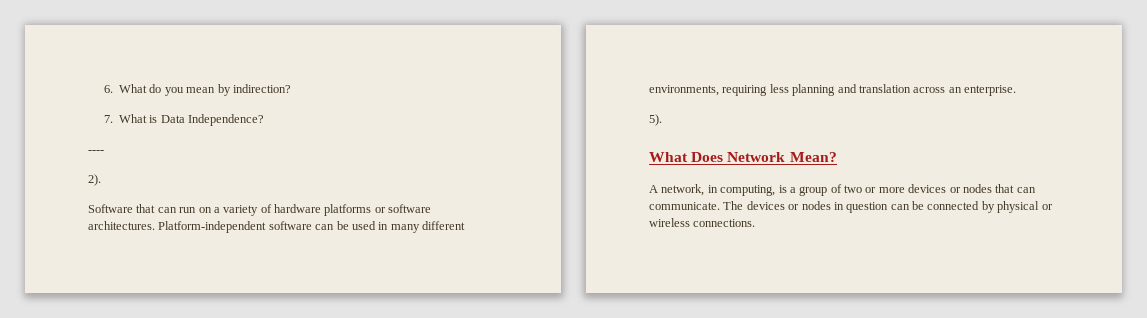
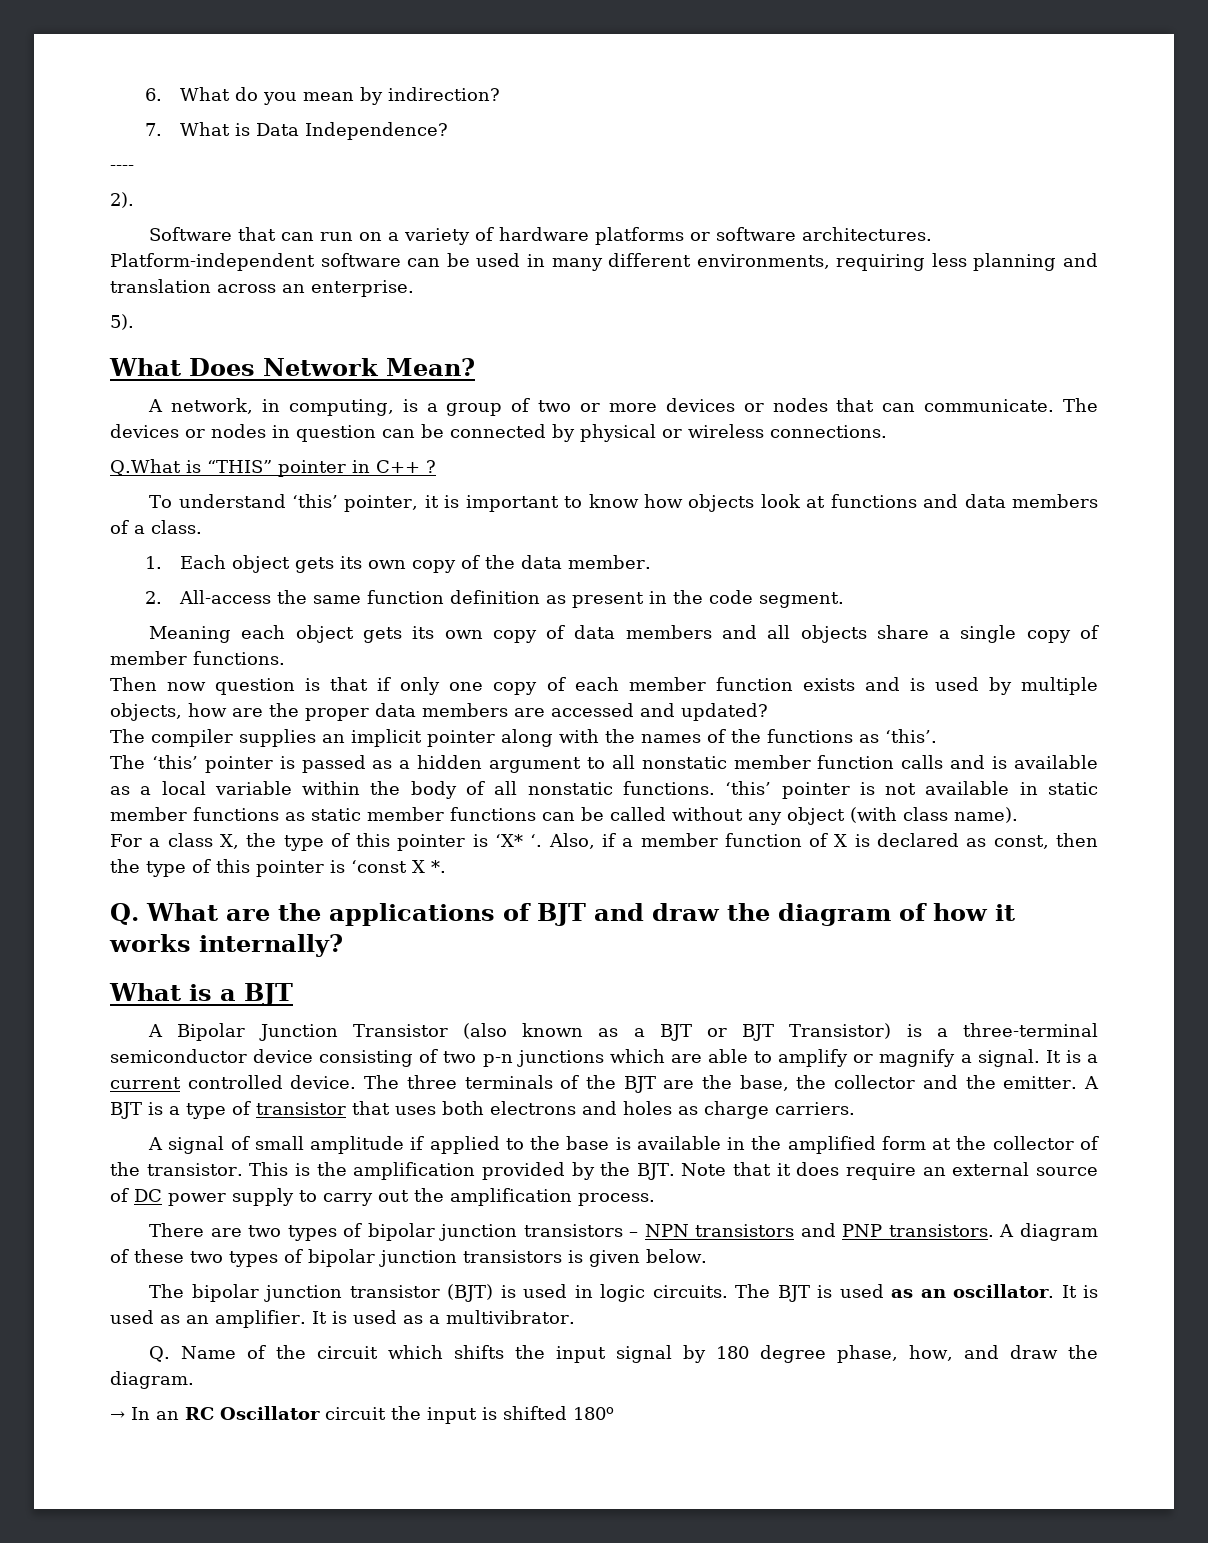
+ Q.What is “THIS” pointer in C++ ?
+ To understand ‘this’ pointer, it is important to know how objects look at functions and data members of a class.
+ 1. Each object gets its own copy of the data member.
+ 2. All-access the same function definition as present in the code segment.
+ Meaning each object gets its own copy of data members and all objects share a single copy of member functions.
+ Then now question is that if only one copy of each member function exists and is used by multiple objects, how are the proper data members are accessed and updated?
+ The compiler supplies an implicit pointer along with the names of the functions as ‘this’.
+ The ‘this’ pointer is passed as a hidden argument to all nonstatic member function calls and is available as a local variable within the body of all nonstatic functions. ‘this’ pointer is not available in static member functions as static member functions can be called without any object (with class name).
+ For a class X, the type of this pointer is ‘X* ‘. Also, if a member function of X is declared as const, then the type of this pointer is ‘const X *.
+ Q. What are the applications of BJT and draw the diagram of how it works internally?
+ What is a BJT
+ A Bipolar Junction Transistor (also known as a BJT or BJT Transistor) is a three-terminal semiconductor device consisting of two p-n junctions which are able to amplify or magnify a signal. It is a current controlled device. The three terminals of the BJT are the base, the collector and the emitter. A BJT is a type of transistor that uses both electrons and holes as charge carriers.
+ A signal of small amplitude if applied to the base is available in the amplified form at the collector of the transistor. This is the amplification provided by the BJT. Note that it does require an external source of DC power supply to carry out the amplification process.
+ There are two types of bipolar junction transistors – NPN transistors and PNP transistors. A diagram of these two types of bipolar junction transistors is given below.
+ The bipolar junction transistor (BJT) is used in logic circuits. The BJT is used as an oscillator. It is used as an amplifier. It is used as a multivibrator.
+ Q. Name of the circuit which shifts the input signal by 180 degree phase, how, and draw the diagram.
+ → In an RC Oscillator circuit the input is shifted 180o

